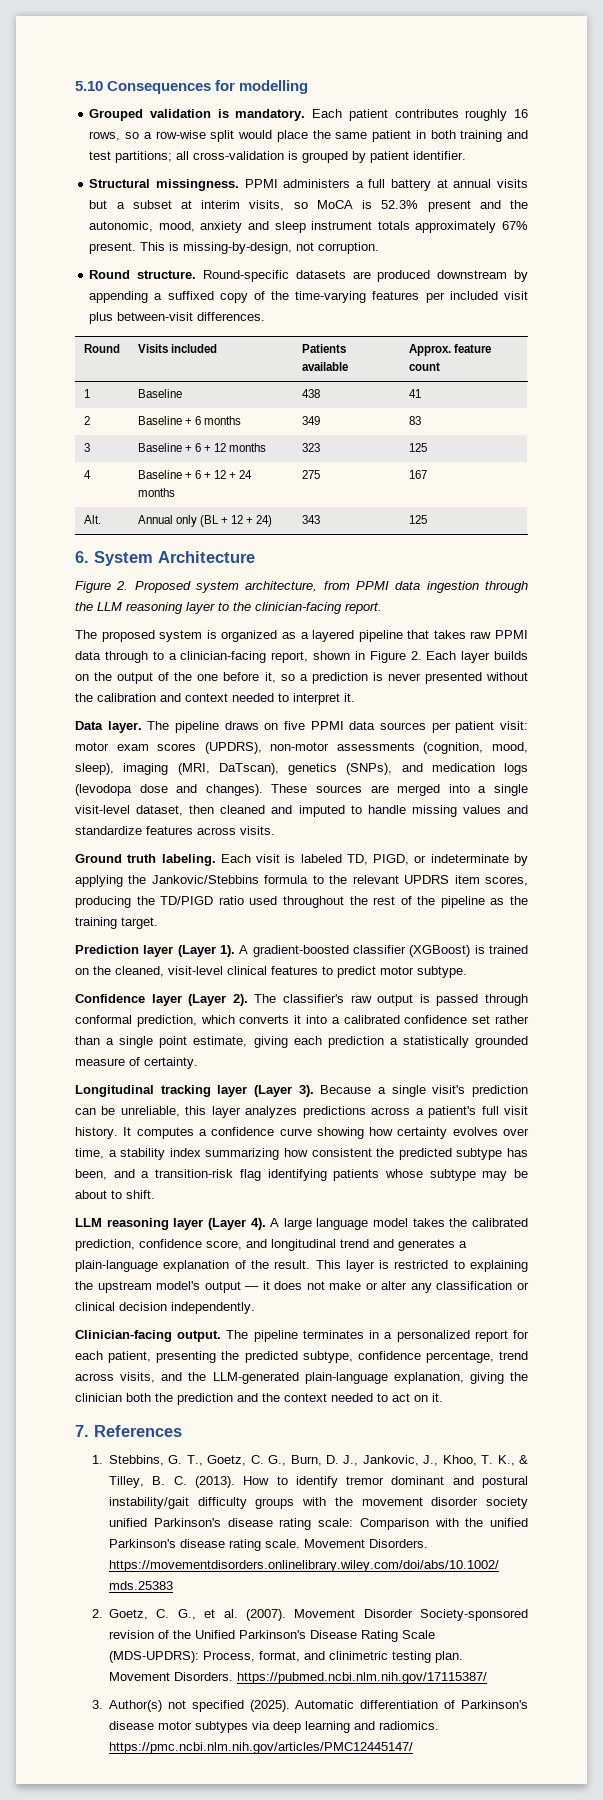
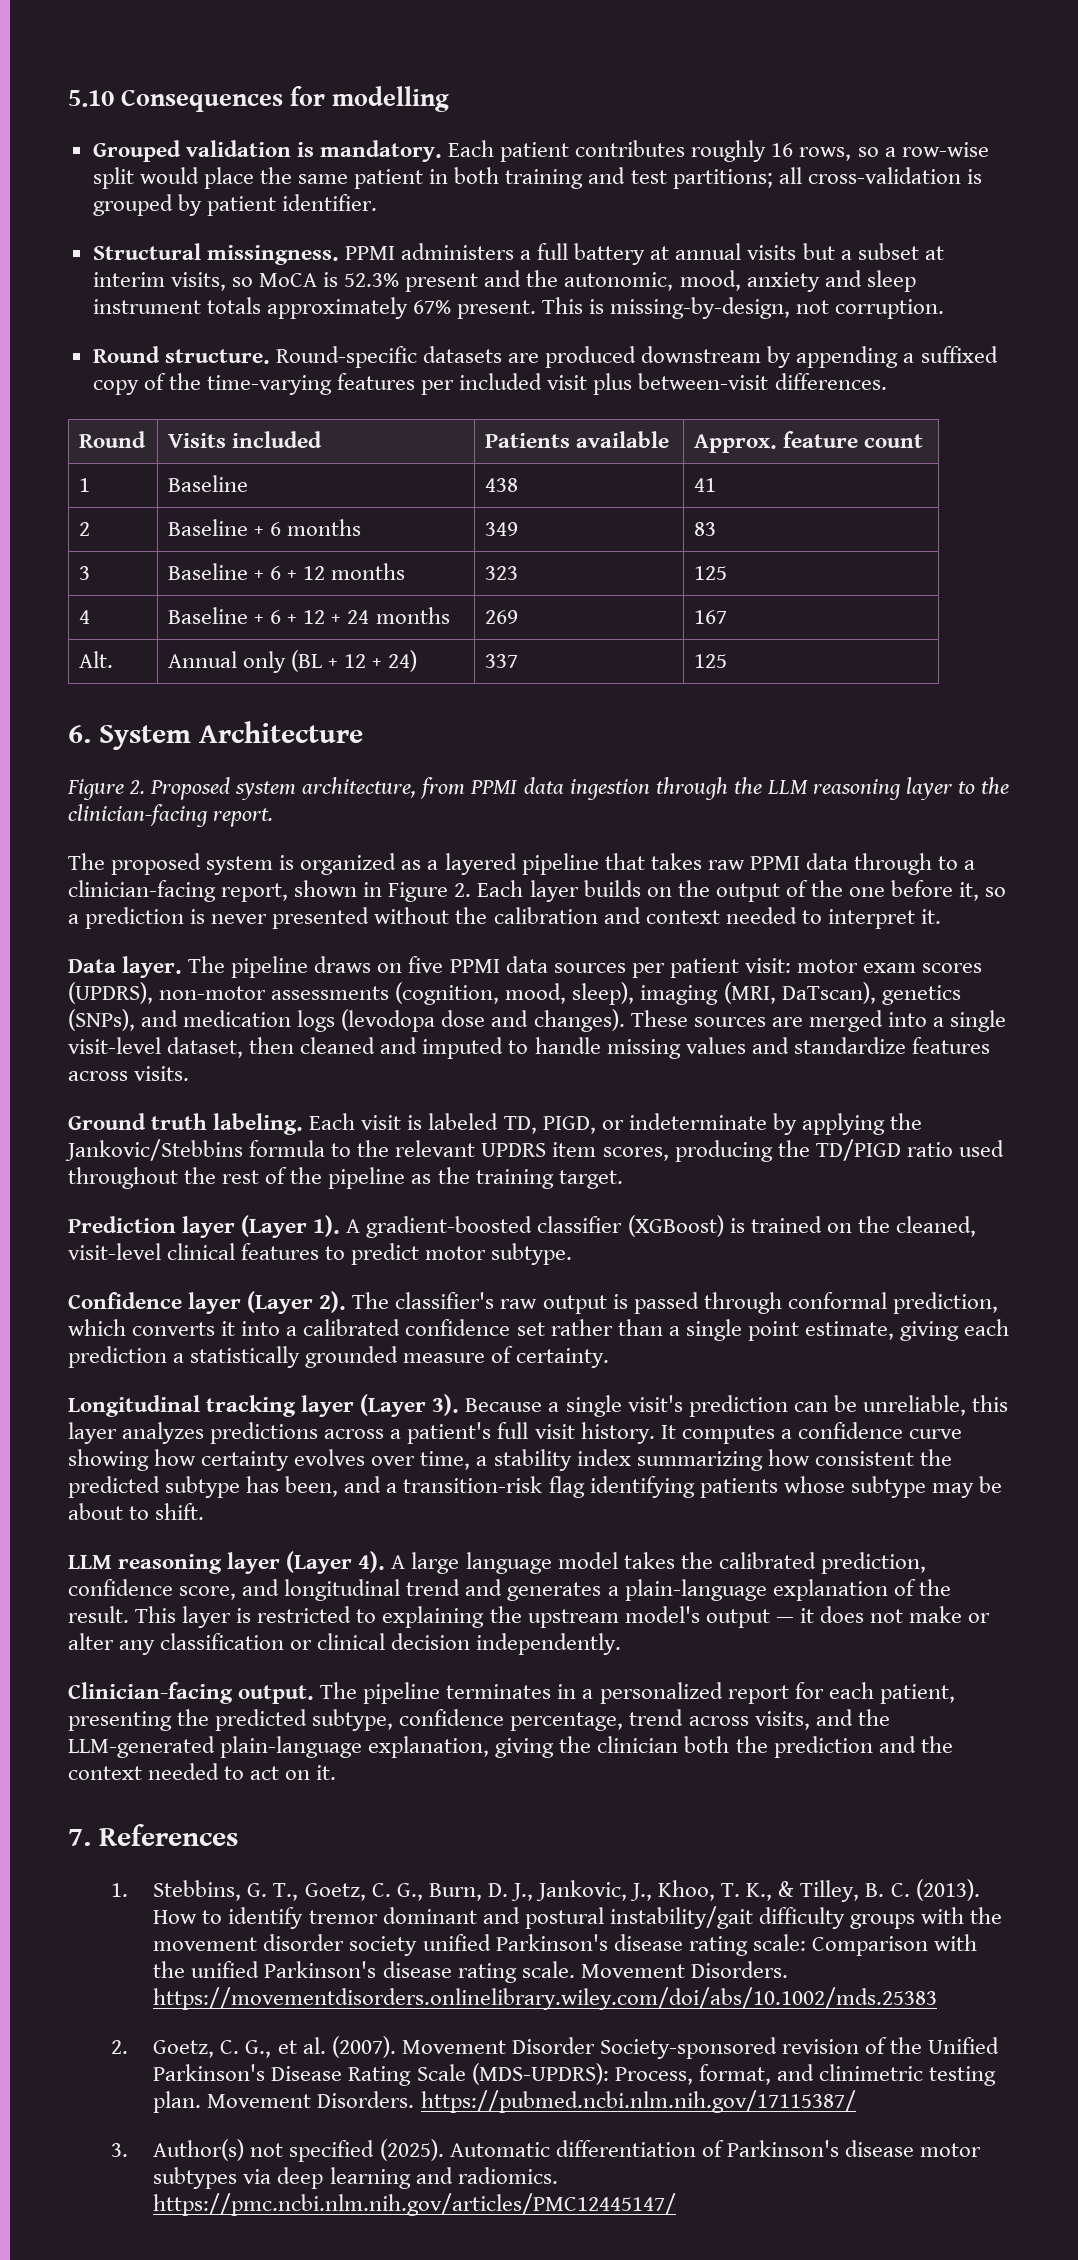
- 4 | Baseline + 6 + 12 + 24 months | 275 | 167
+ 4 | Baseline + 6 + 12 + 24 months | 269 | 167
- Alt. | Annual only (BL + 12 + 24) | 343 | 125
+ Alt. | Annual only (BL + 12 + 24) | 337 | 125

